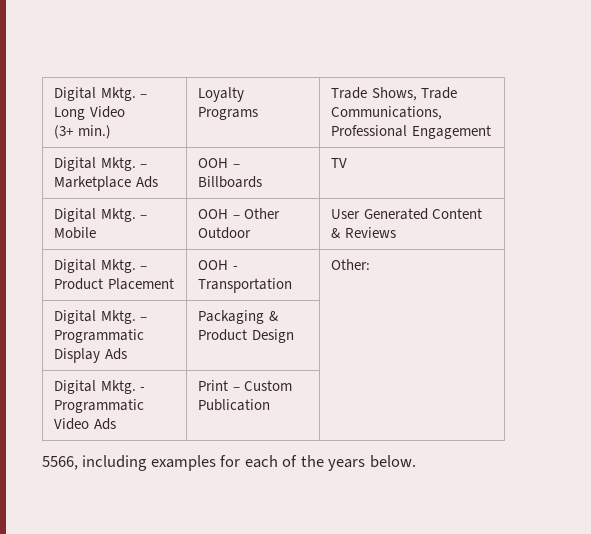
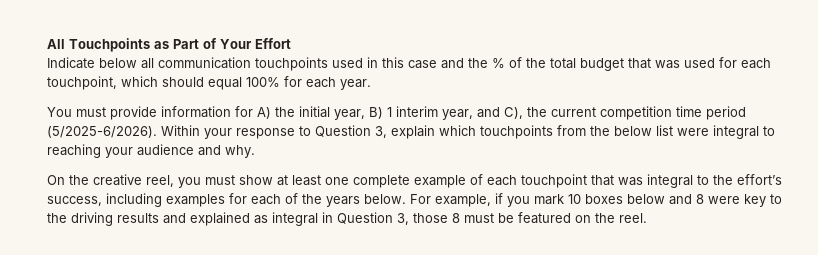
- Digital Mktg. – Long Video
- (3+ min.) | Loyalty Programs | Trade Shows, Trade Communications, Professional Engagement
- Digital Mktg. – Marketplace Ads | OOH – Billboards | TV
- Digital Mktg. – Mobile | OOH – Other Outdoor | User Generated Content & Reviews
- Digital Mktg. – Product Placement | OOH - Transportation | Other:
- Digital Mktg. – Programmatic Display Ads | Packaging & Product Design |
- Digital Mktg. - Programmatic Video Ads | Print – Custom Publication |
- 5566, including examples for each of the years below.
+ All Touchpoints as Part of Your Effort
+ Indicate below all communication touchpoints used in this case and the % of the total budget that was used for each touchpoint, which should equal 100% for each year.
+ You must provide information for A) the initial year, B) 1 interim year, and C), the current competition time period (5/2025-6/2026). Within your response to Question 3, explain which touchpoints from the below list were integral to reaching your audience and why.
+ On the creative reel, you must show at least one complete example of each touchpoint that was integral to the effort’s success, including examples for each of the years below.
+ For example, if you mark 10 boxes below and 8 were key to the driving results and explained as integral in Question 3, those 8 must be featured on the reel.

